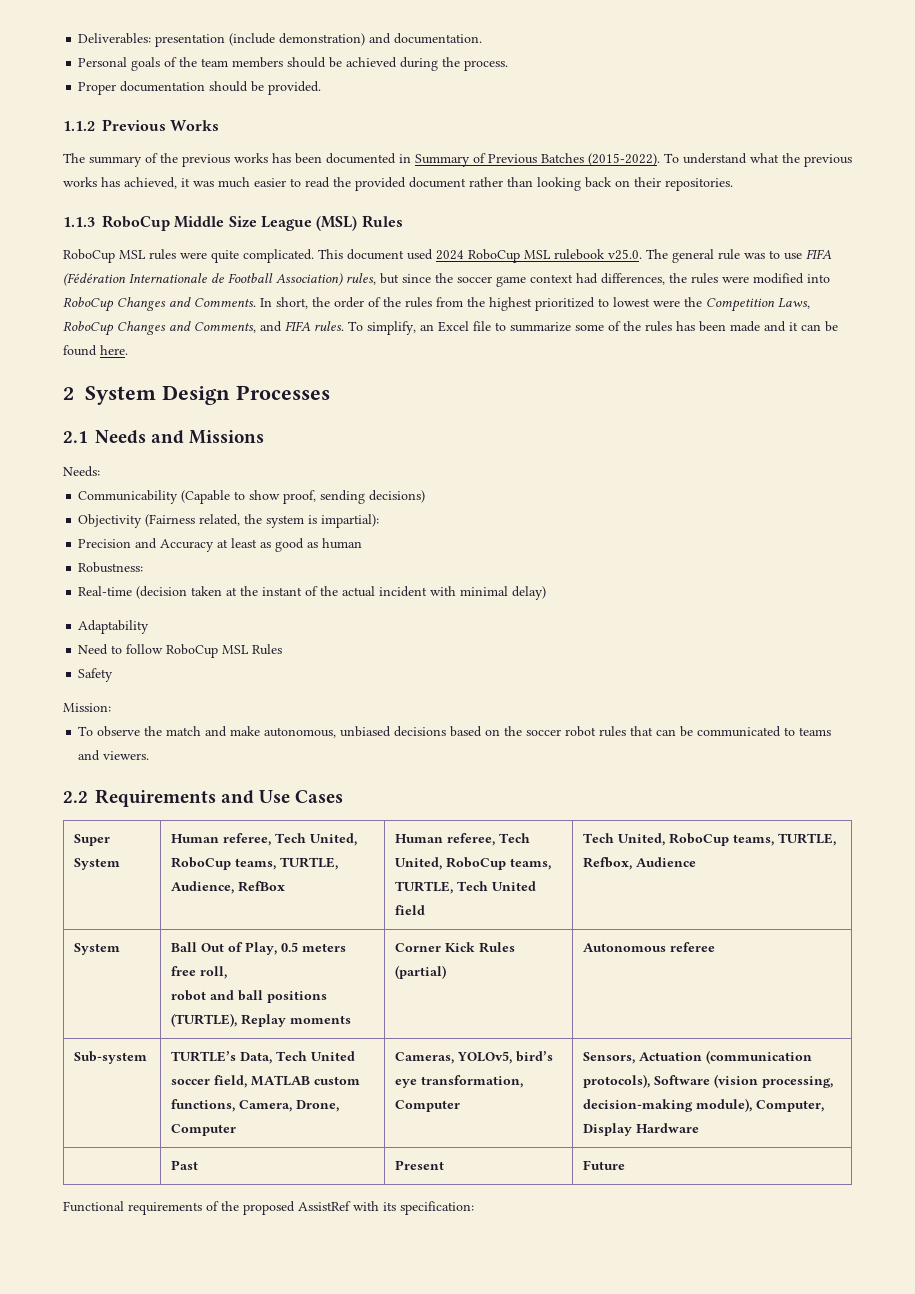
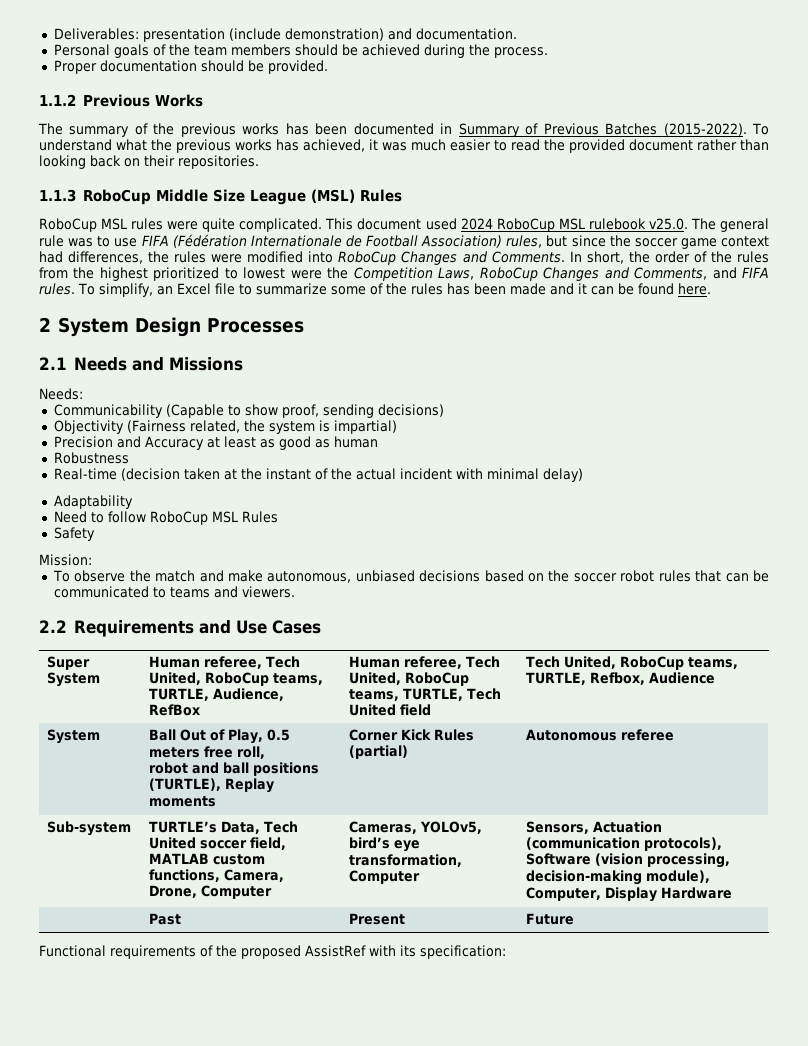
- Objectivity (Fairness related, the system is impartial):
+ Objectivity (Fairness related, the system is impartial)
- Robustness:
+ Robustness

